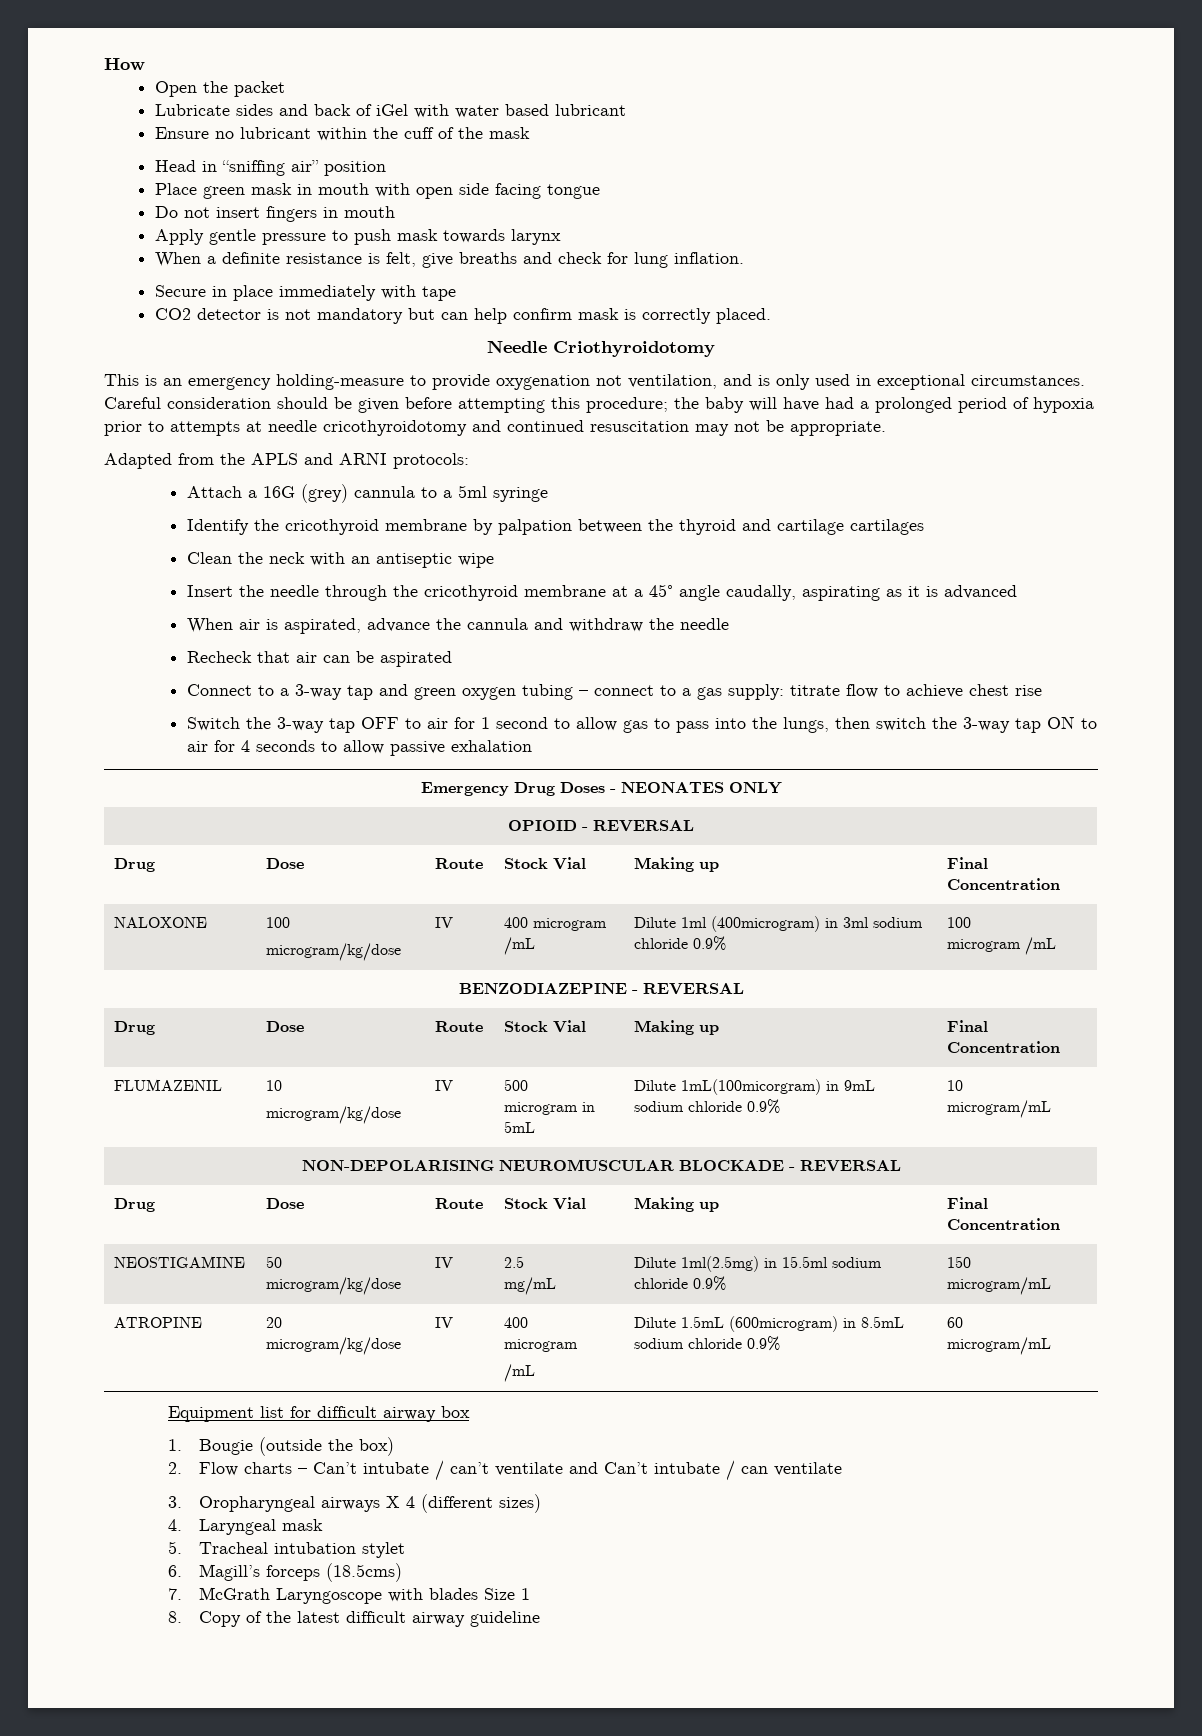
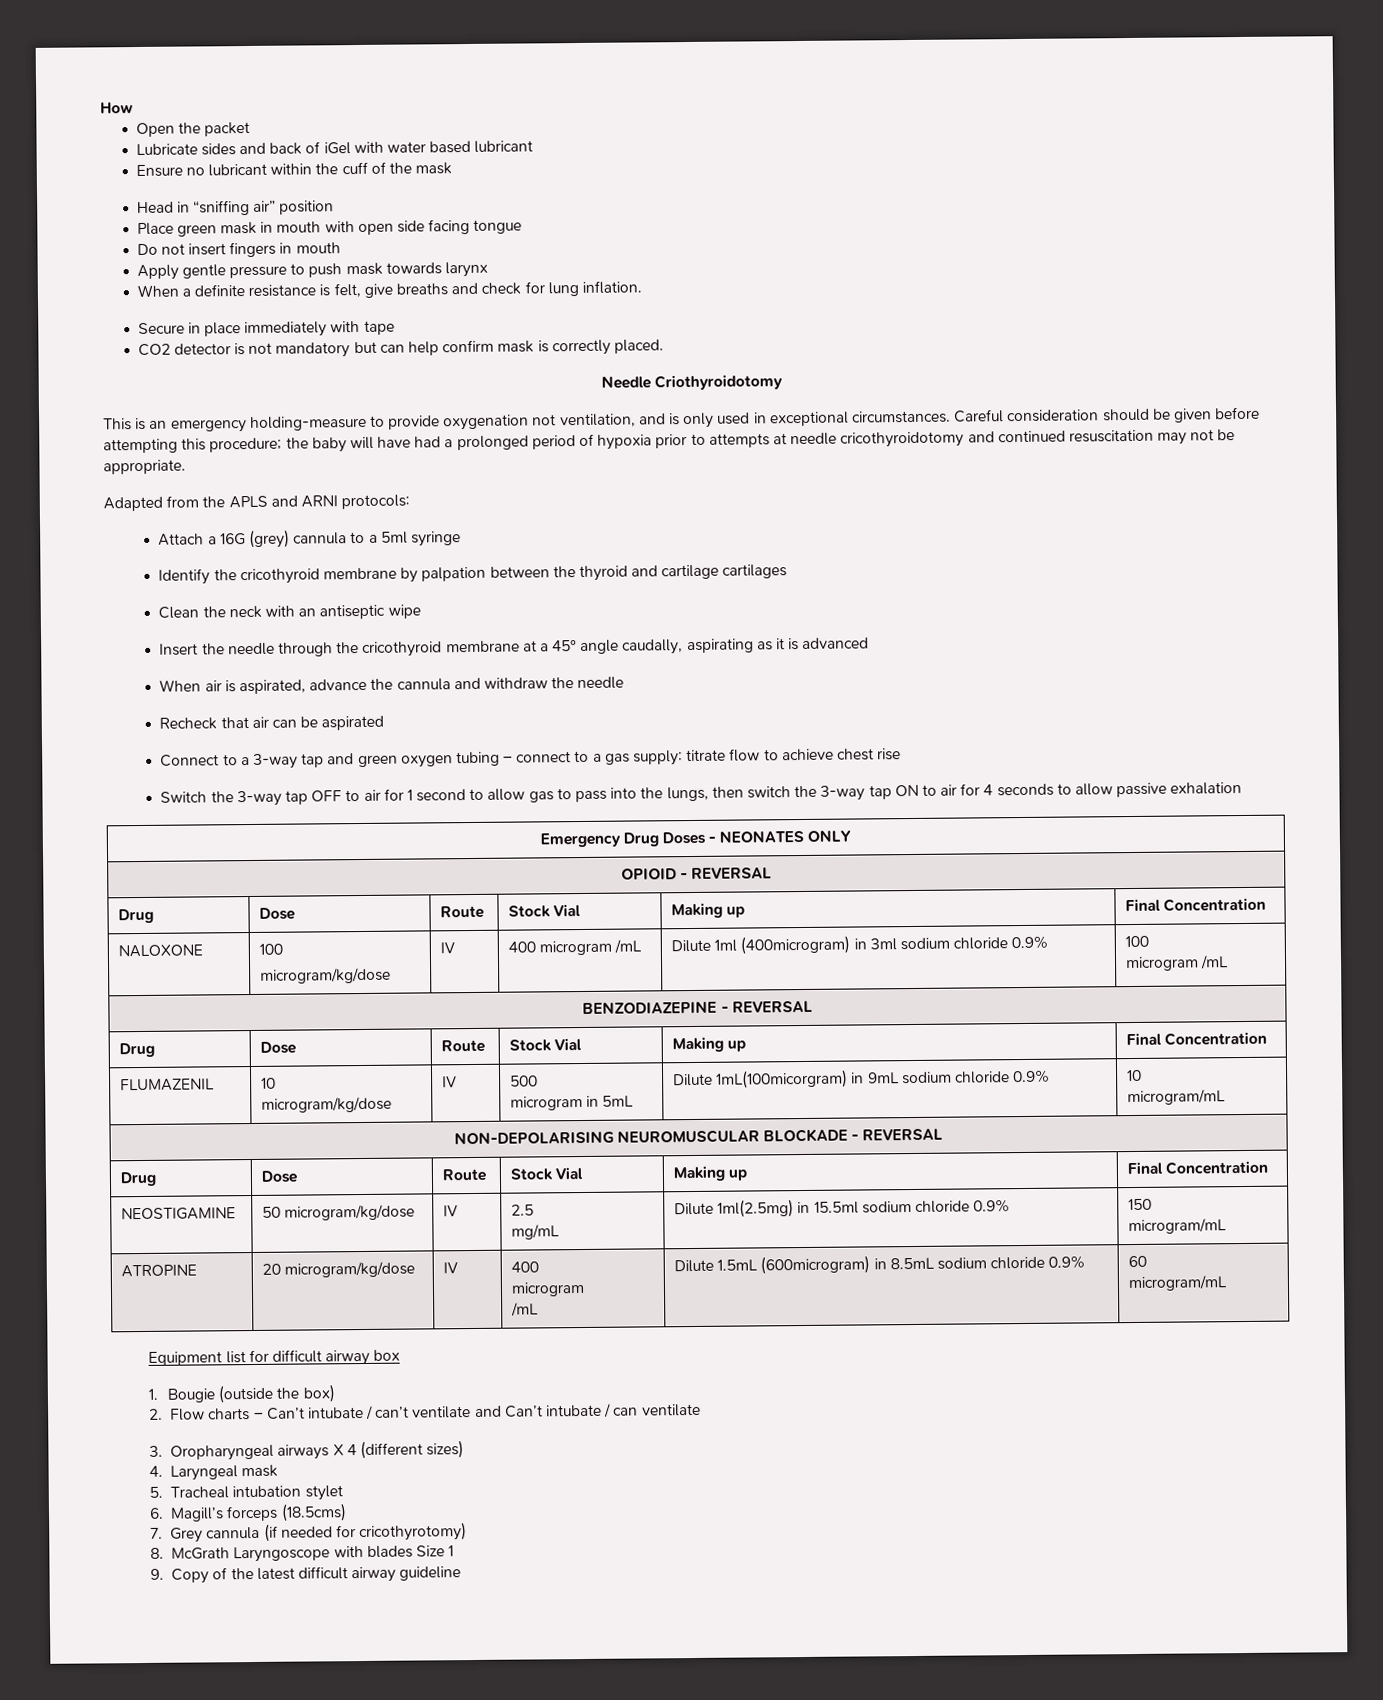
- 7. McGrath Laryngoscope with blades Size 1
+ 7. Grey cannula (if needed for cricothyrotomy)
+ 8. McGrath Laryngoscope with blades Size 1
- 8. Copy of the latest difficult airway guideline
+ 9. Copy of the latest difficult airway guideline

